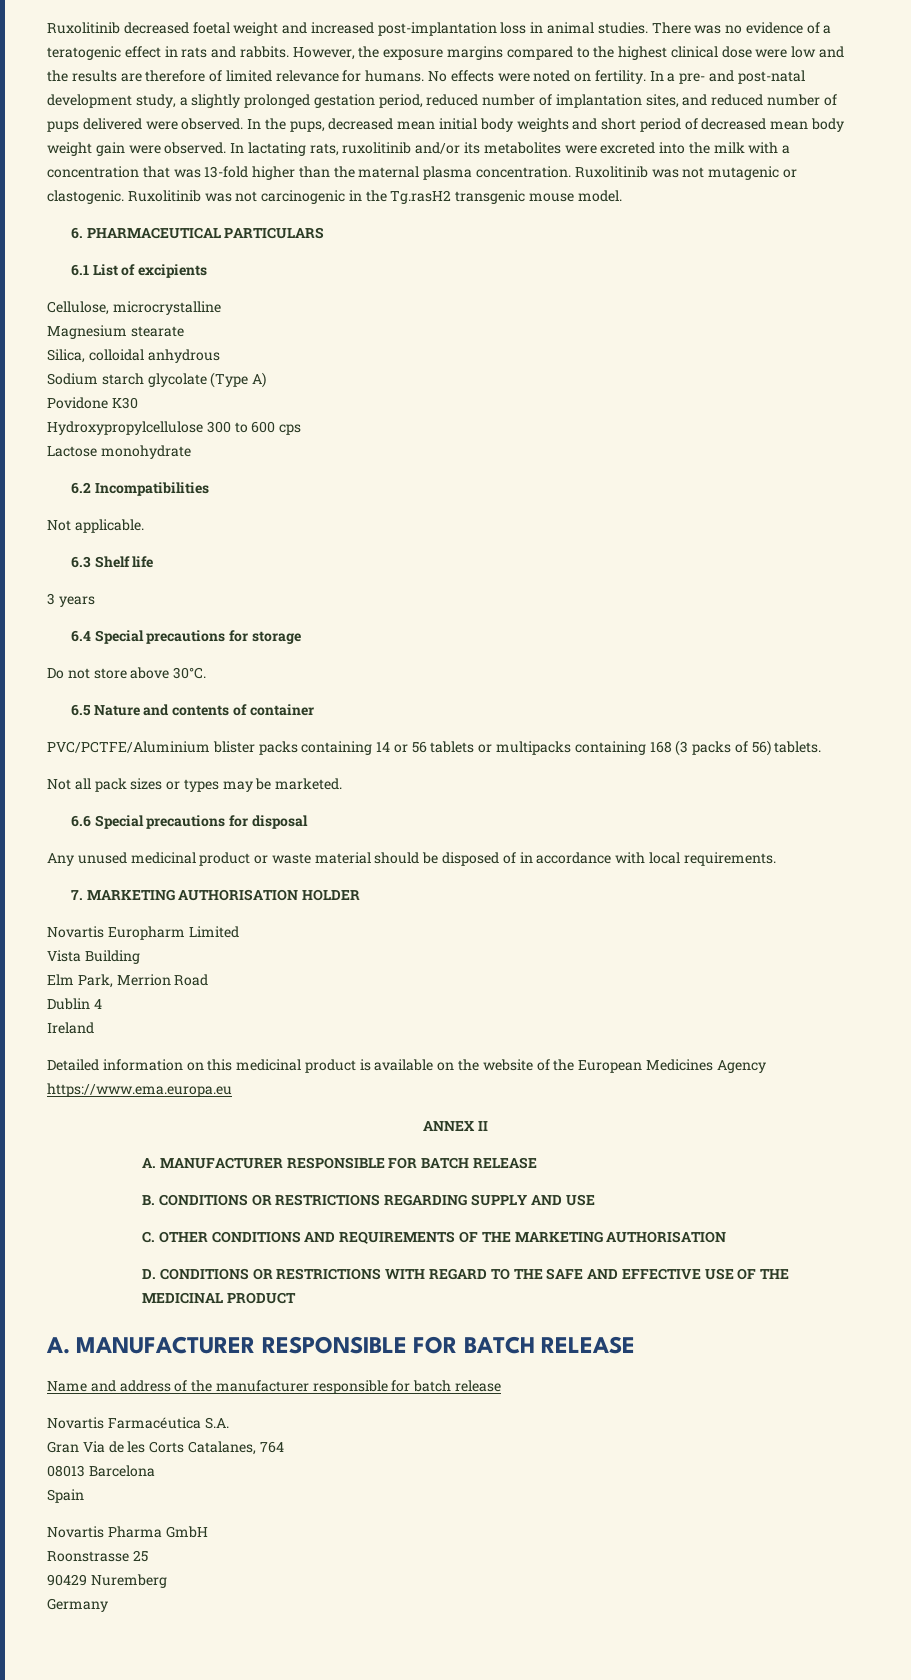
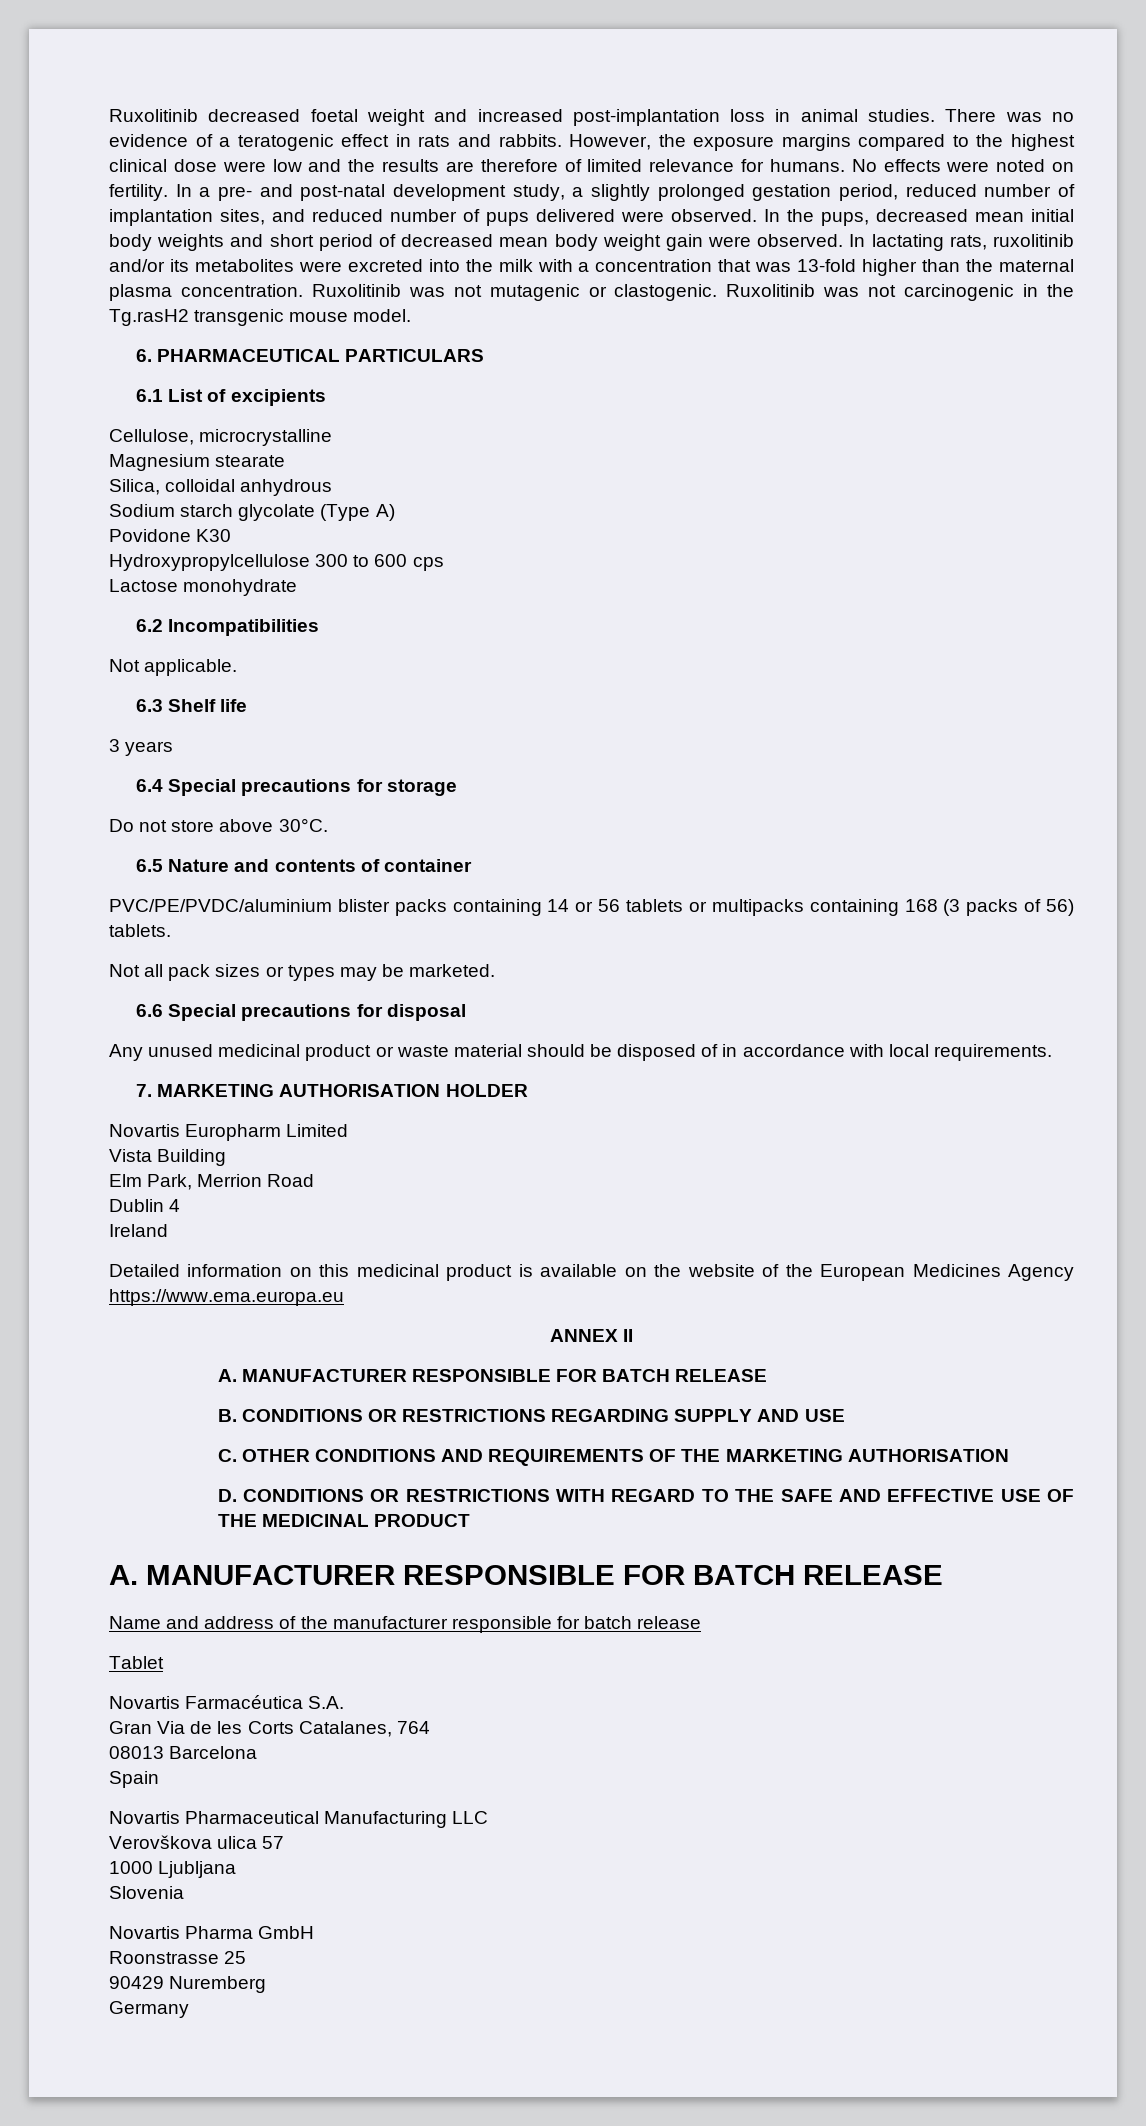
- PVC/PCTFE/Aluminium blister packs containing 14 or 56 tablets or multipacks containing 168 (3 packs of 56) tablets.
+ PVC/PE/PVDC/aluminium blister packs containing 14 or 56 tablets or multipacks containing 168 (3 packs of 56) tablets.
+ Tablet
+ Novartis Pharmaceutical Manufacturing LLC
+ Verovškova ulica 57
+ 1000 Ljubljana
+ Slovenia

